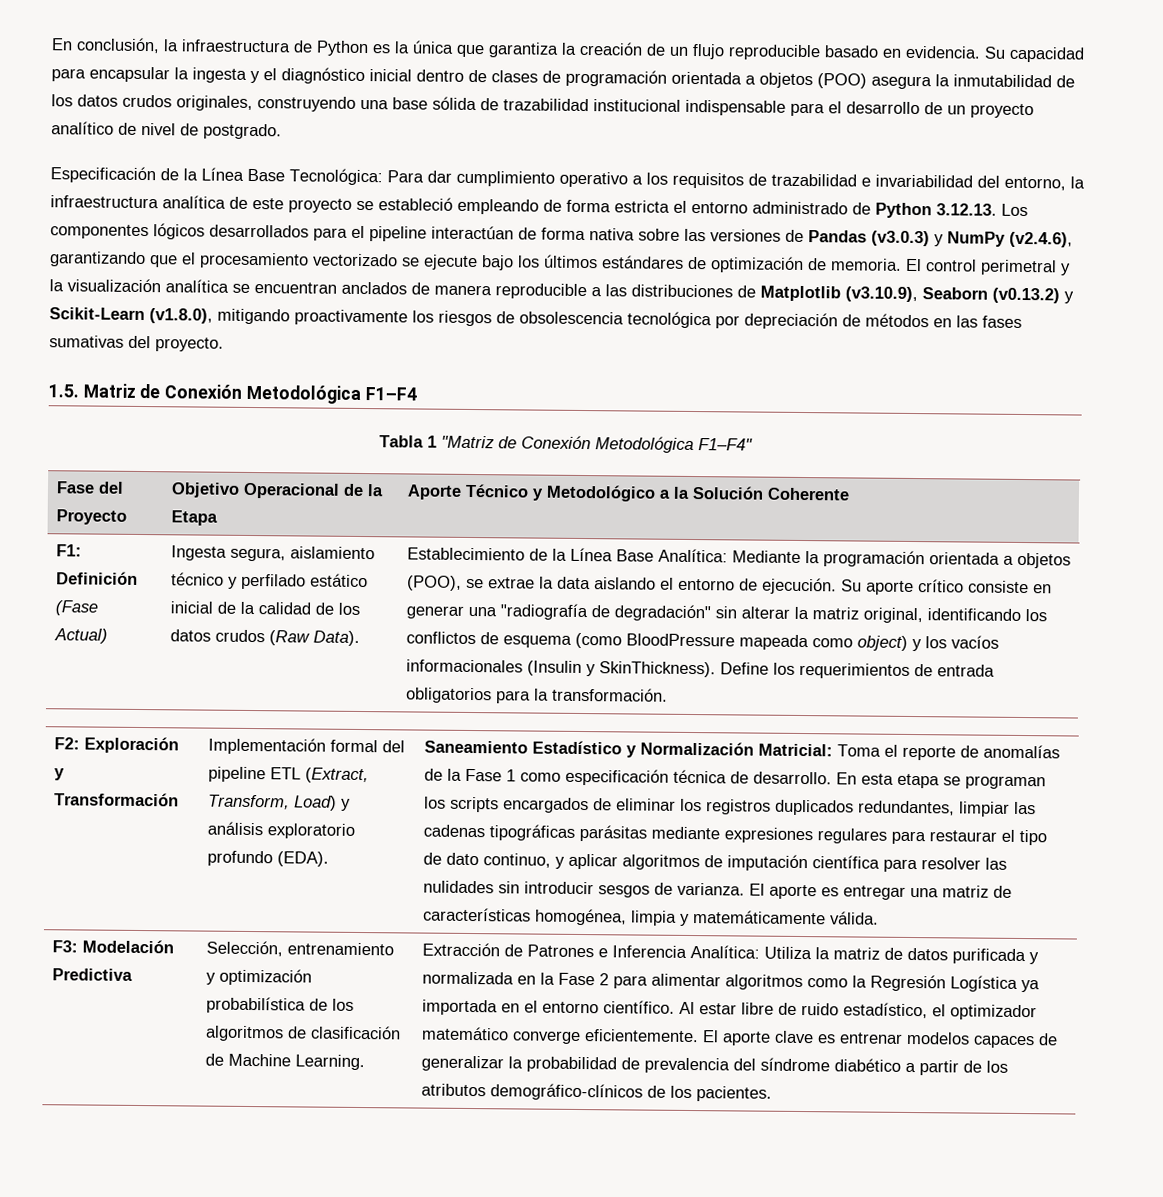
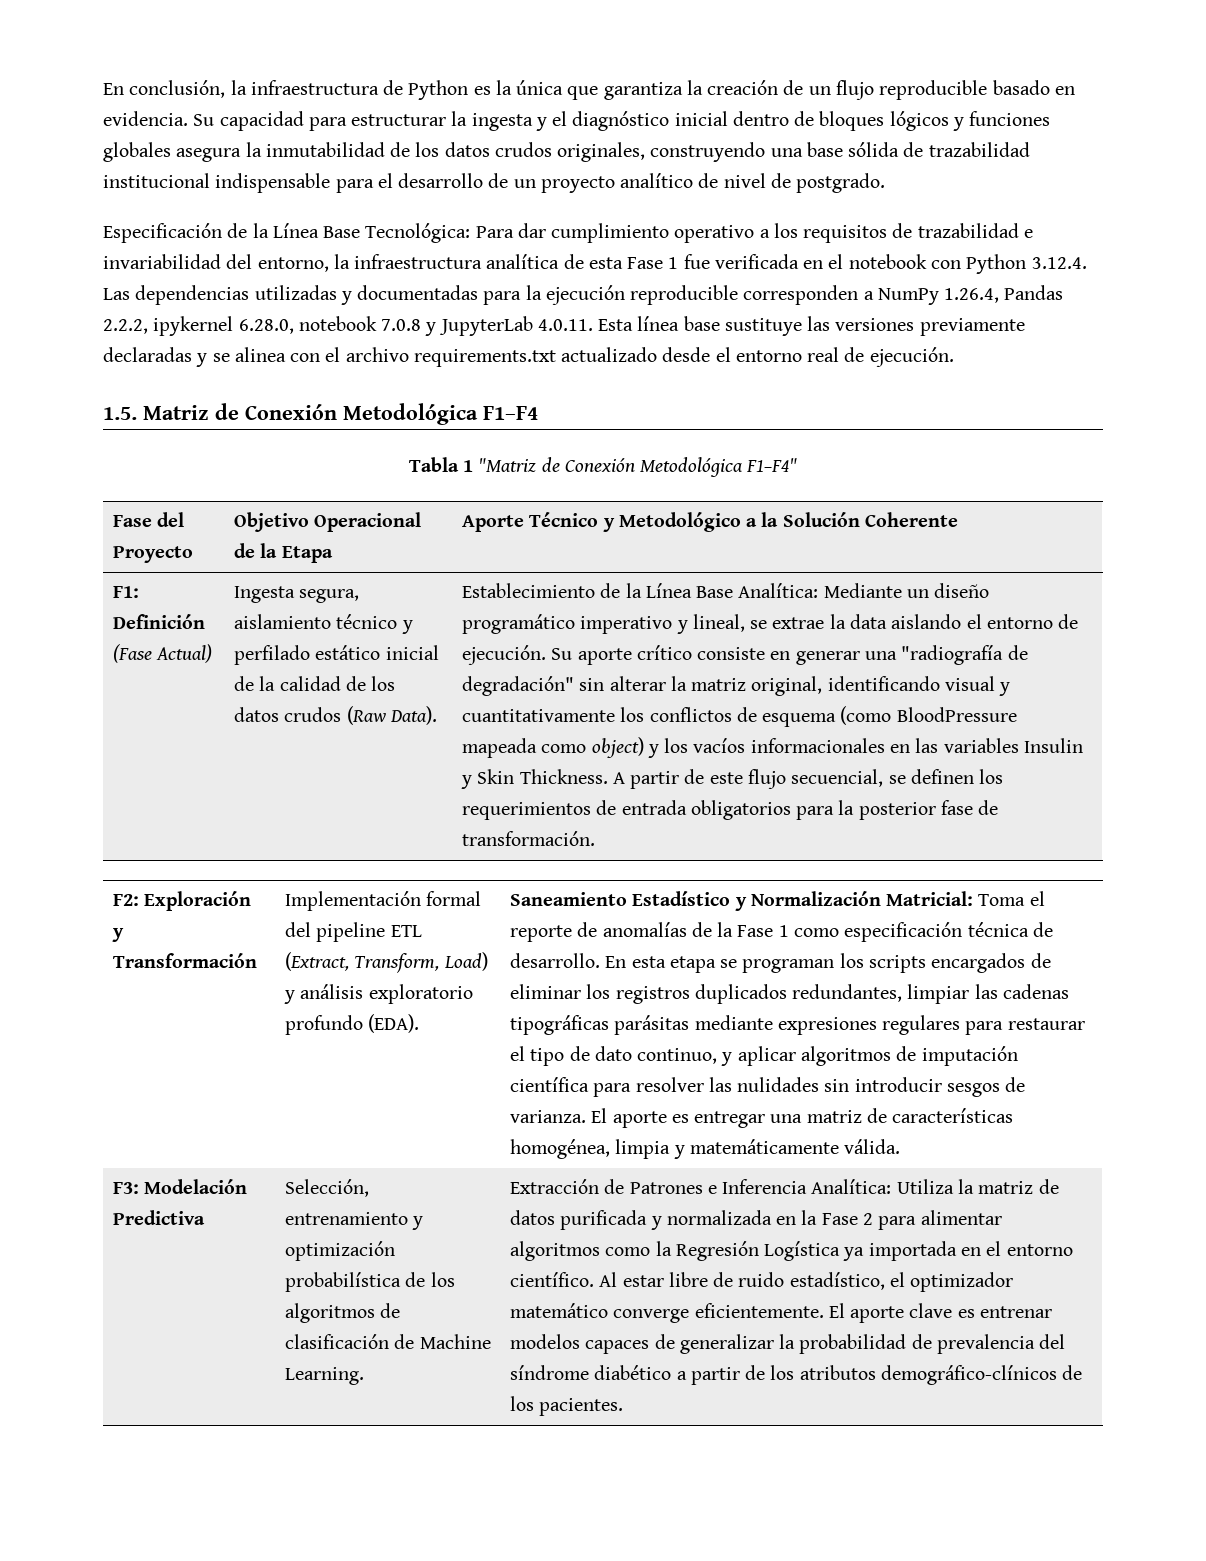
- Su capacidad para encapsular la ingesta y el diagnóstico inicial dentro de clases de programación orientada a objetos (POO) asegura la inmutabilidad de los datos crudos originales, construyendo una base sólida de trazabilidad institucional indispensable para el desarrollo de un proyecto analítico de nivel de postgrado.
+ Su capacidad para estructurar la ingesta y el diagnóstico inicial dentro de bloques lógicos y funciones globales asegura la inmutabilidad de los datos crudos originales, construyendo una base sólida de trazabilidad institucional indispensable para el desarrollo de un proyecto analítico de nivel de postgrado.
- Especificación de la Línea Base Tecnológica: Para dar cumplimiento operativo a los requisitos de trazabilidad e invariabilidad del entorno, la infraestructura analítica de este proyecto se estableció empleando de forma estricta el entorno administrado de Python 3.12.13. Los componentes lógicos desarrollados para el pipeline interactúan de forma nativa sobre las versiones de Pandas (v3.0.3) y NumPy (v2.4.6), garantizando que el procesamiento vectorizado se ejecute bajo los últimos estándares de optimización de memoria. El control perimetral y la visualización analítica se encuentran anclados de manera reproducible a las distribuciones de Matplotlib (v3.10.9), Seaborn (v0.13.2) y Scikit-Learn (v1.8.0), mitigando proactivamente los riesgos de obsolescencia tecnológica por depreciación de métodos en las fases sumativas del proyecto.
+ Especificación de la Línea Base Tecnológica: Para dar cumplimiento operativo a los requisitos de trazabilidad e invariabilidad del entorno, la infraestructura analítica de esta Fase 1 fue verificada en el notebook con Python 3.12.4. Las dependencias utilizadas y documentadas para la ejecución reproducible corresponden a NumPy 1.26.4, Pandas 2.2.2, ipykernel 6.28.0, notebook 7.0.8 y JupyterLab 4.0.11. Esta línea base sustituye las versiones previamente declaradas y se alinea con el archivo requirements.txt actualizado desde el entorno real de ejecución.
- Establecimiento de la Línea Base Analítica: Mediante la programación orientada a objetos (POO), se extrae la data aislando el entorno de ejecución.
+ Establecimiento de la Línea Base Analítica: Mediante un diseño programático imperativo y lineal, se extrae la data aislando el entorno de ejecución.
- Su aporte crítico consiste en generar una "radiografía de degradación" sin alterar la matriz original, identificando los conflictos de esquema (como BloodPressure mapeada como object) y los vacíos informacionales (Insulin y SkinThickness). Define los requerimientos de entrada obligatorios para la transformación.
+ Su aporte crítico consiste en generar una "radiografía de degradación" sin alterar la matriz original, identificando visual y cuantitativamente los conflictos de esquema (como BloodPressure mapeada como object) y los vacíos informacionales en las variables Insulin y Skin Thickness. A partir de este flujo secuencial, se definen los requerimientos de entrada obligatorios para la posterior fase de transformación.

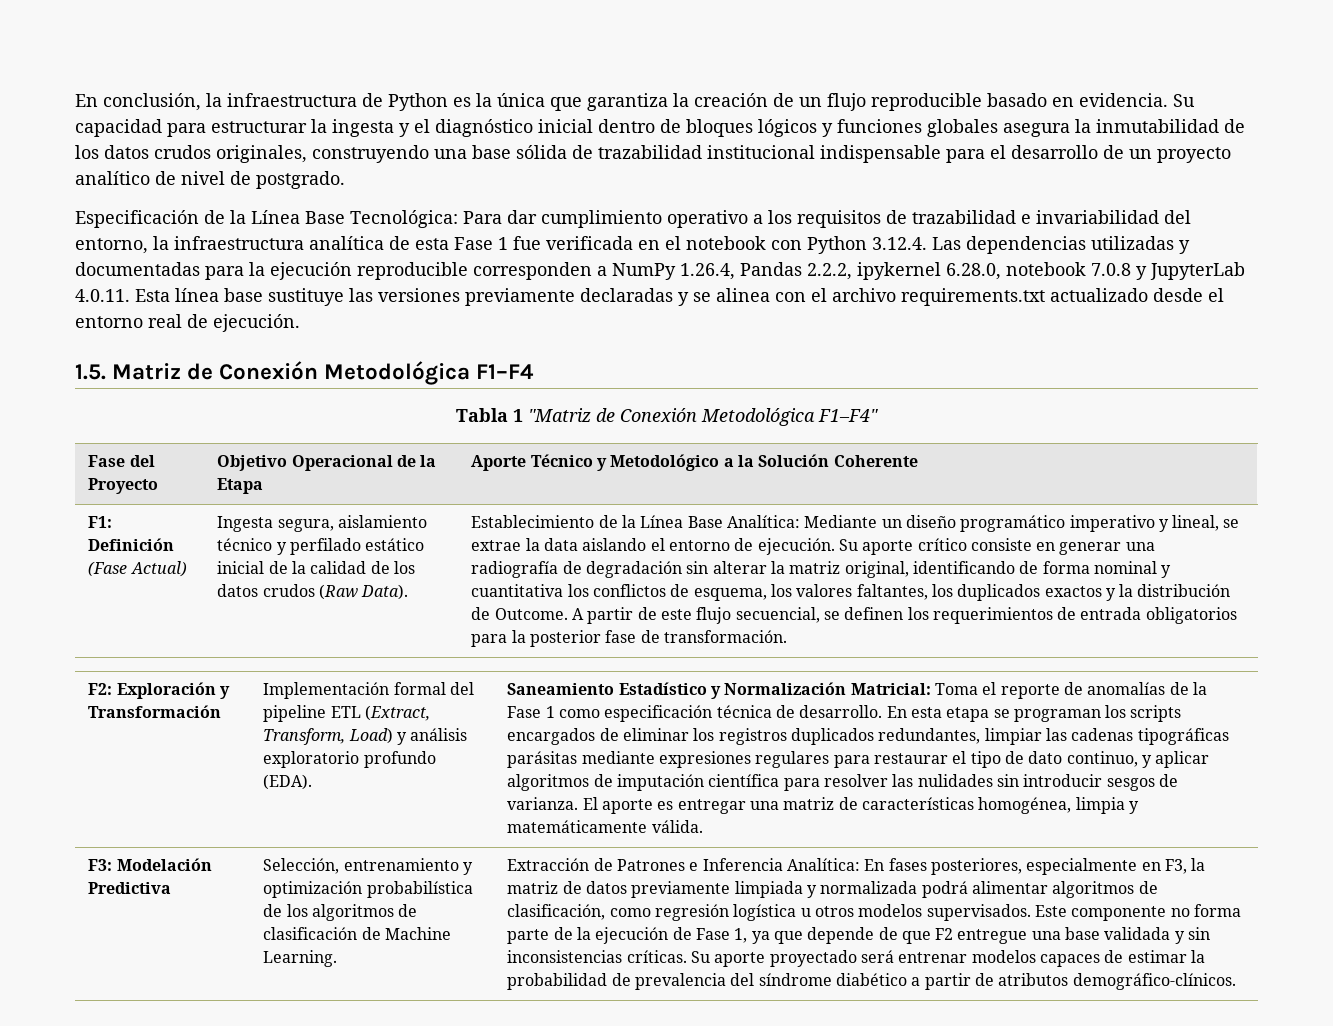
- Su aporte crítico consiste en generar una "radiografía de degradación" sin alterar la matriz original, identificando visual y cuantitativamente los conflictos de esquema (como BloodPressure mapeada como object) y los vacíos informacionales en las variables Insulin y Skin Thickness.
+ Su aporte crítico consiste en generar una radiografía de degradación sin alterar la matriz original, identificando de forma nominal y cuantitativa los conflictos de esquema, los valores faltantes, los duplicados exactos y la distribución de Outcome.
- Extracción de Patrones e Inferencia Analítica: Utiliza la matriz de datos purificada y normalizada en la Fase 2 para alimentar algoritmos como la Regresión Logística ya importada en el entorno científico. Al estar libre de ruido estadístico, el optimizador matemático converge eficientemente. El aporte clave es entrenar modelos capaces de generalizar la probabilidad de prevalencia del síndrome diabético a partir de los atributos demográfico-clínicos de los pacientes.
+ Extracción de Patrones e Inferencia Analítica: En fases posteriores, especialmente en F3, la matriz de datos previamente limpiada y normalizada podrá alimentar algoritmos de clasificación, como regresión logística u otros modelos supervisados. Este componente no forma parte de la ejecución de Fase 1, ya que depende de que F2 entregue una base validada y sin inconsistencias críticas. Su aporte proyectado será entrenar modelos capaces de estimar la probabilidad de prevalencia del síndrome diabético a partir de atributos demográfico-clínicos.

